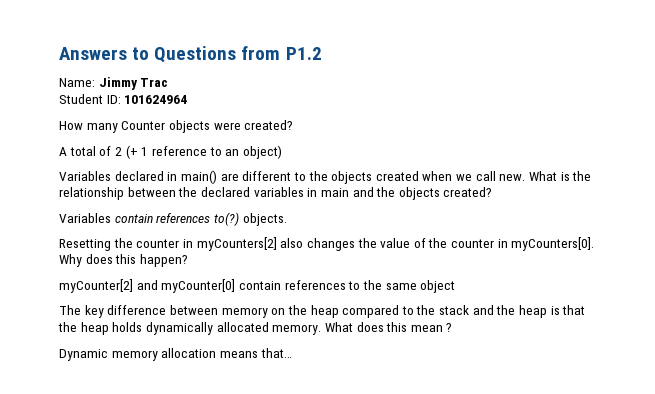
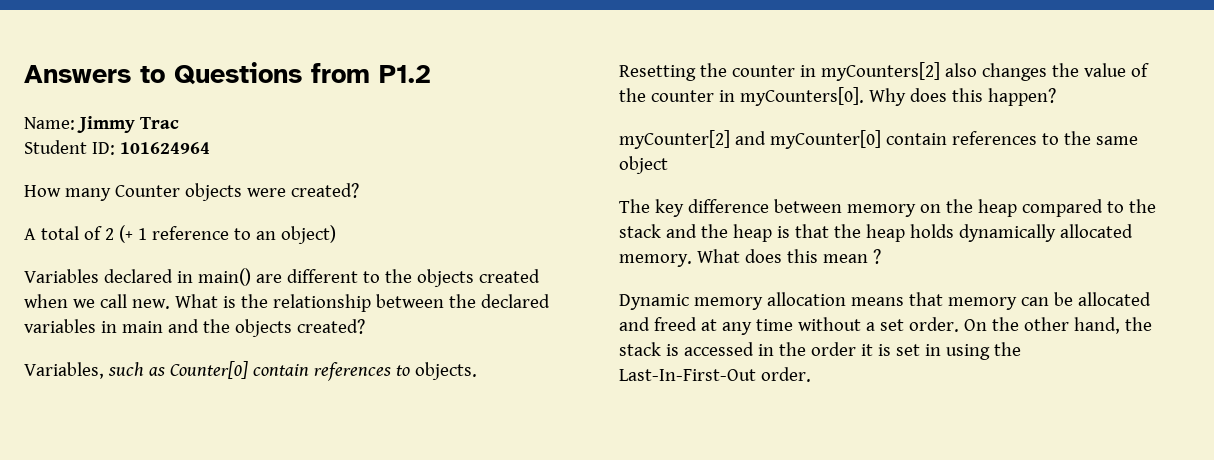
- Variables contain references to(?) objects.
+ Variables, such as Counter[0] contain references to objects.
- Dynamic memory allocation means that…
+ Dynamic memory allocation means that memory can be allocated and freed at any time without a set order. On the other hand, the stack is accessed in the order it is set in using the Last-In-First-Out order.

